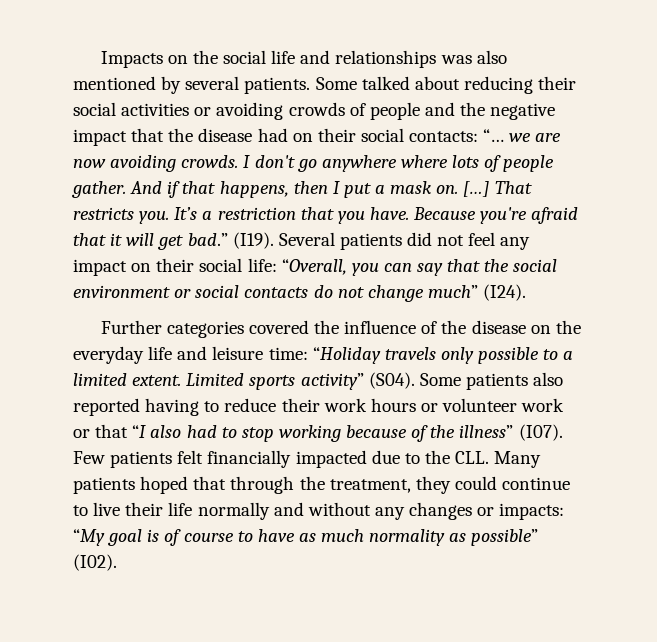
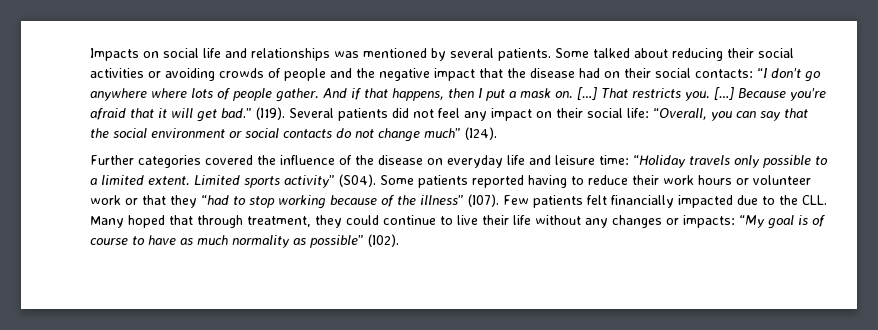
- Impacts on the social life and relationships was also mentioned by several patients.
+ Impacts on social life and relationships was mentioned by several patients.
- Some talked about reducing their social activities or avoiding crowds of people and the negative impact that the disease had on their social contacts: “… we are now avoiding crowds. I don't go anywhere where lots of people gather.
+ Some talked about reducing their social activities or avoiding crowds of people and the negative impact that the disease had on their social contacts: “I don't go anywhere where lots of people gather.
- That restricts you. It’s a restriction that you have.
+ That restricts you. […]
- Further categories covered the influence of the disease on the everyday life and leisure time: “Holiday travels only possible to a limited extent.
+ Further categories covered the influence of the disease on everyday life and leisure time: “Holiday travels only possible to a limited extent.
- Some patients also reported having to reduce their work hours or volunteer work or that “I also had to stop working because of the illness” (I07).
+ Some patients reported having to reduce their work hours or volunteer work or that they “had to stop working because of the illness” (I07).
- Few patients felt financially impacted due to the CLL. Many patients hoped that through the treatment, they could continue to live their life normally and without any changes or impacts: “My goal is of course to have as much normality as possible” (I02).
+ Few patients felt financially impacted due to the CLL. Many hoped that through treatment, they could continue to live their life without any changes or impacts: “My goal is of course to have as much normality as possible” (I02).

